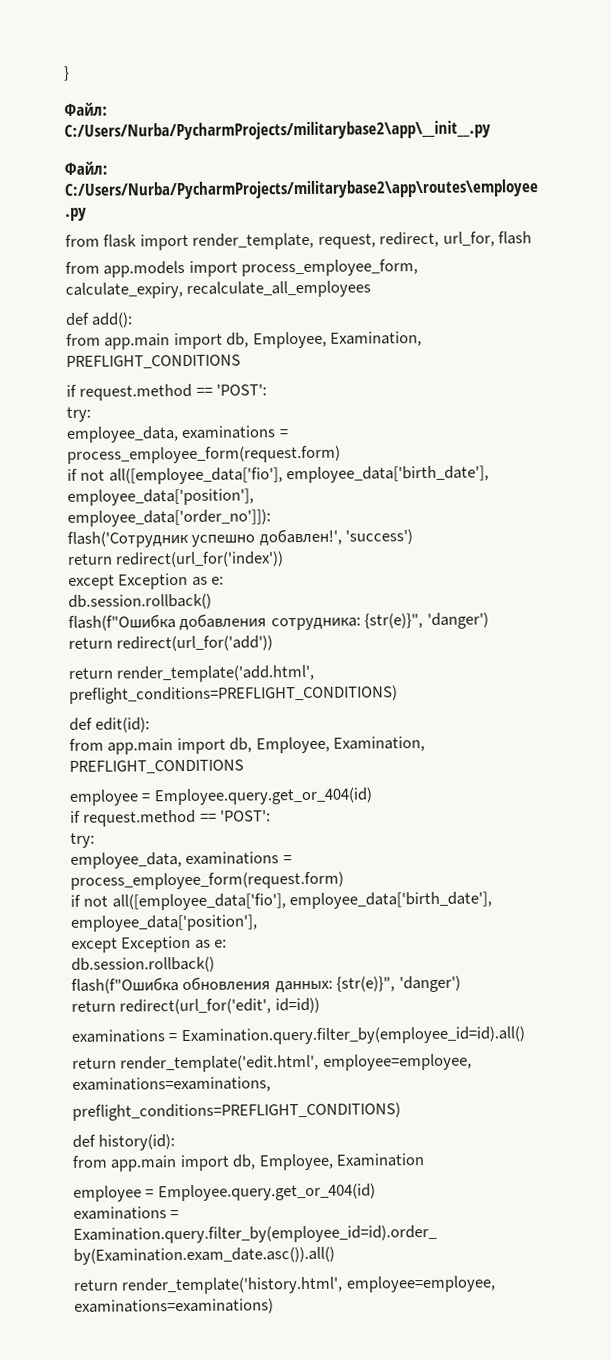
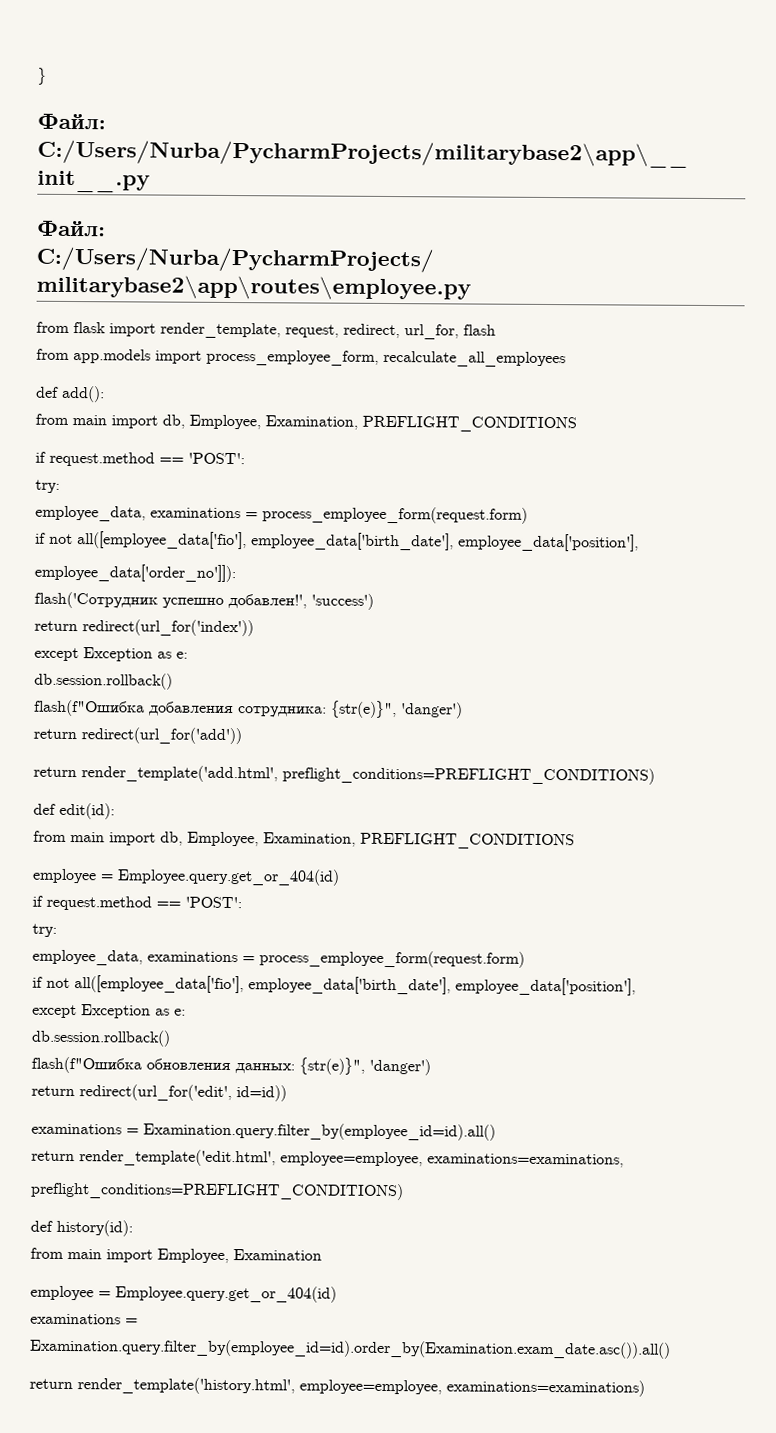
- from app.models import process_employee_form, calculate_expiry, recalculate_all_employees
+ from app.models import process_employee_form, recalculate_all_employees
  def add():
- from app.main import db, Employee, Examination, PREFLIGHT_CONDITIONS
+ from main import db, Employee, Examination, PREFLIGHT_CONDITIONS
  def edit(id):
- from app.main import db, Employee, Examination, PREFLIGHT_CONDITIONS
+ from main import db, Employee, Examination, PREFLIGHT_CONDITIONS
- from app.main import db, Employee, Examination
+ from main import Employee, Examination

